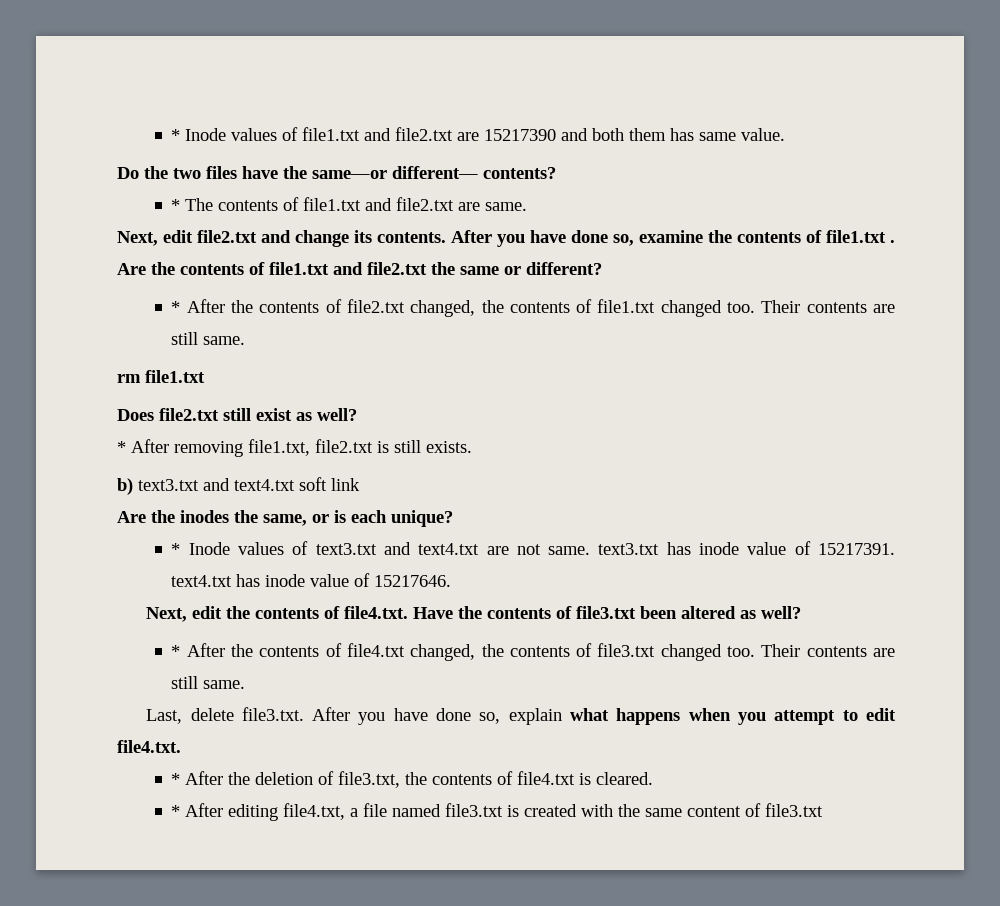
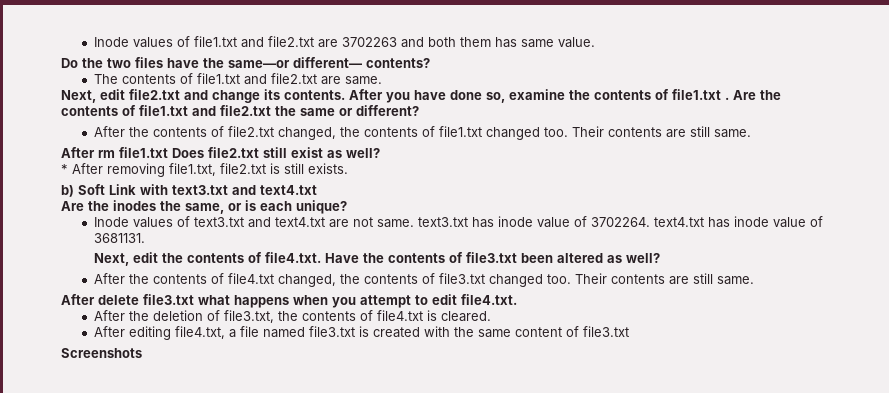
- * Inode values of file1.txt and file2.txt are 15217390 and both them has same value.
+ Inode values of file1.txt and file2.txt are 3702263 and both them has same value.
- * The contents of file1.txt and file2.txt are same.
+ The contents of file1.txt and file2.txt are same.
- * After the contents of file2.txt changed, the contents of file1.txt changed too.
+ After the contents of file2.txt changed, the contents of file1.txt changed too.
- rm file1.txt
- Does file2.txt still exist as well?
+ After rm file1.txt Does file2.txt still exist as well?
- b) text3.txt and text4.txt soft link
+ b) Soft Link with text3.txt and text4.txt
- * Inode values of text3.txt and text4.txt are not same. text3.txt has inode value of 15217391. text4.txt has inode value of 15217646.
+ Inode values of text3.txt and text4.txt are not same. text3.txt has inode value of 3702264. text4.txt has inode value of 3681131.
- * After the contents of file4.txt changed, the contents of file3.txt changed too.
+ After the contents of file4.txt changed, the contents of file3.txt changed too.
- Last, delete file3.txt. After you have done so, explain what happens when you attempt to edit file4.txt.
+ After delete file3.txt what happens when you attempt to edit file4.txt.
- * After the deletion of file3.txt, the contents of file4.txt is cleared.
+ After the deletion of file3.txt, the contents of file4.txt is cleared.
- * After editing file4.txt, a file named file3.txt is created with the same content of file3.txt
+ After editing file4.txt, a file named file3.txt is created with the same content of file3.txt
+ Screenshots

